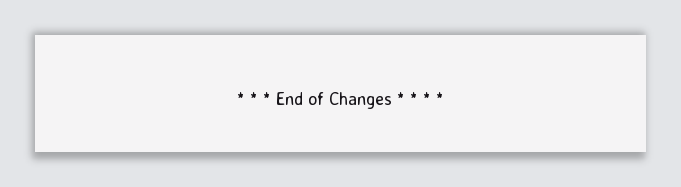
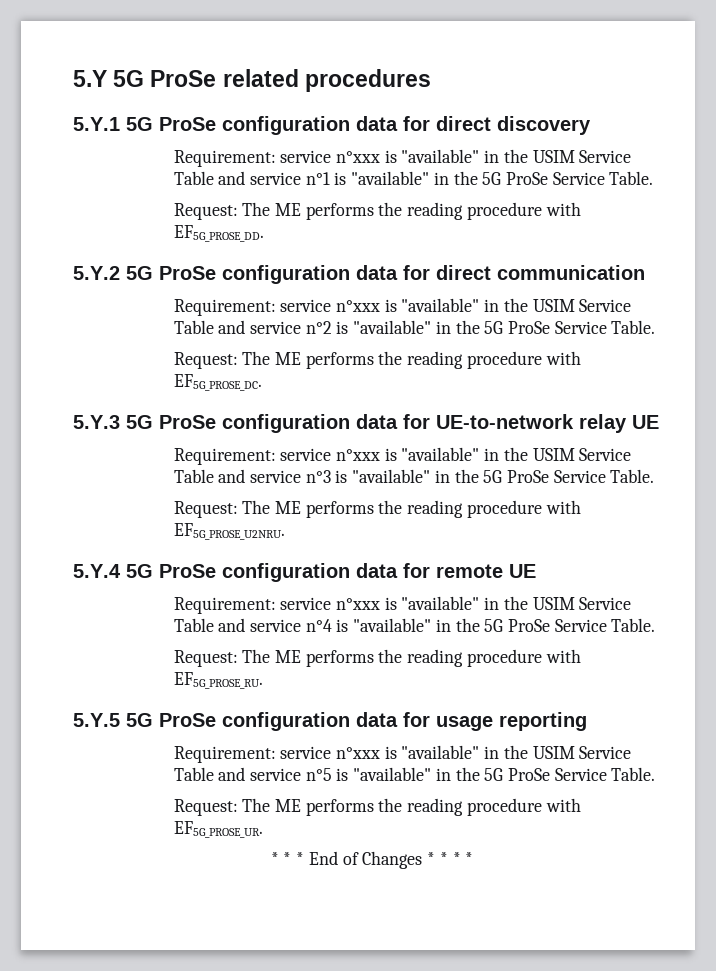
+ 5.Y 5G ProSe related procedures
+ 5.Y.1 5G ProSe configuration data for direct discovery
+ Requirement: service n°xxx is "available" in the USIM Service Table and service n°1 is "available" in the 5G ProSe Service Table.
+ Request: The ME performs the reading procedure with EF5G_PROSE_DD.
+ 5.Y.2 5G ProSe configuration data for direct communication
+ Requirement: service n°xxx is "available" in the USIM Service Table and service n°2 is "available" in the 5G ProSe Service Table.
+ Request: The ME performs the reading procedure with EF5G_PROSE_DC.
+ 5.Y.3 5G ProSe configuration data for UE-to-network relay UE
+ Requirement: service n°xxx is "available" in the USIM Service Table and service n°3 is "available" in the 5G ProSe Service Table.
+ Request: The ME performs the reading procedure with EF5G_PROSE_U2NRU.
+ 5.Y.4 5G ProSe configuration data for remote UE
+ Requirement: service n°xxx is "available" in the USIM Service Table and service n°4 is "available" in the 5G ProSe Service Table.
+ Request: The ME performs the reading procedure with EF5G_PROSE_RU.
+ 5.Y.5 5G ProSe configuration data for usage reporting
+ Requirement: service n°xxx is "available" in the USIM Service Table and service n°5 is "available" in the 5G ProSe Service Table.
+ Request: The ME performs the reading procedure with EF5G_PROSE_UR.

